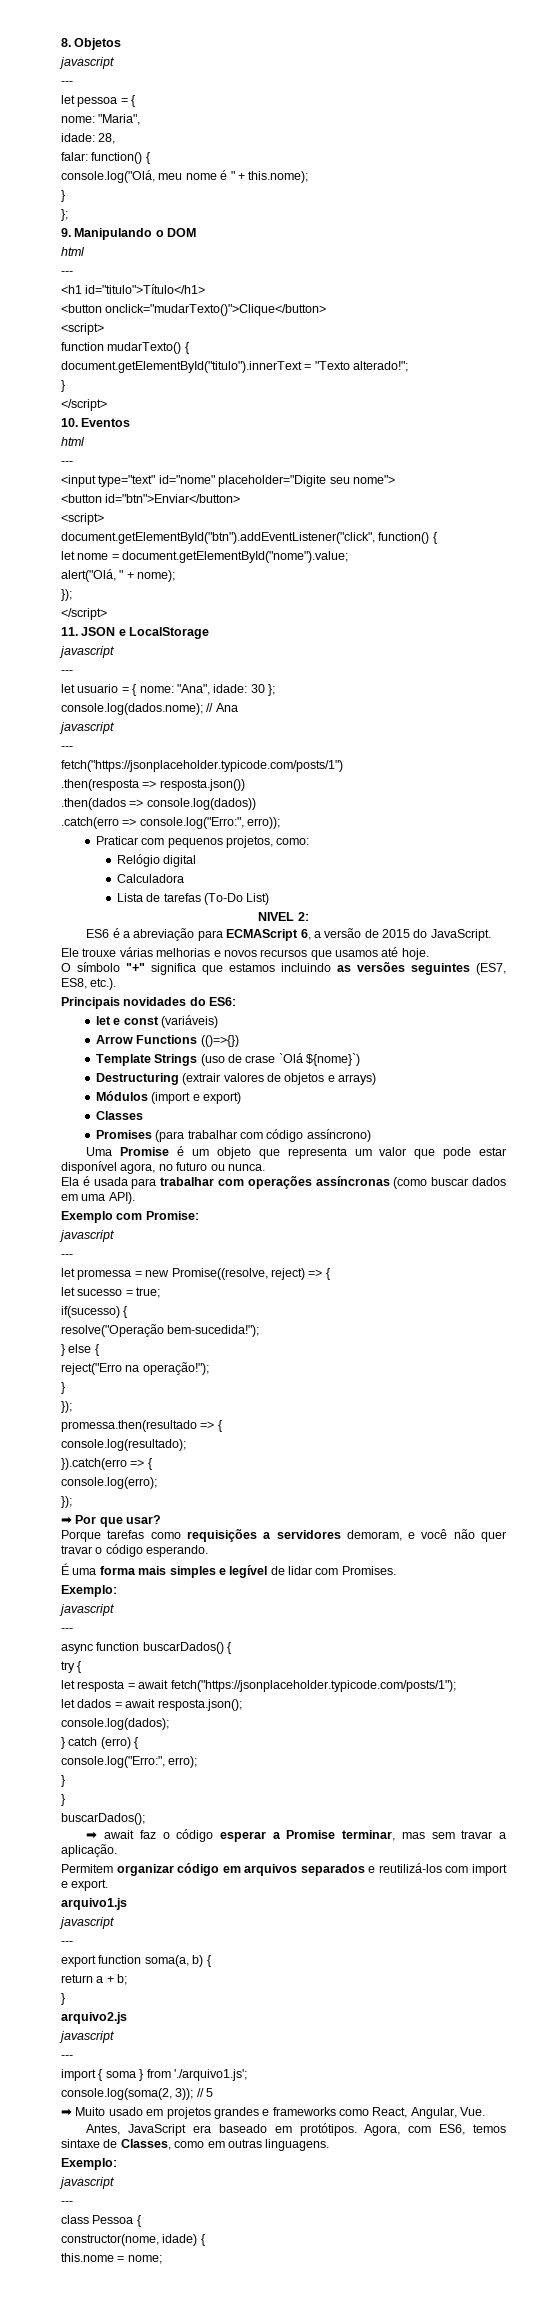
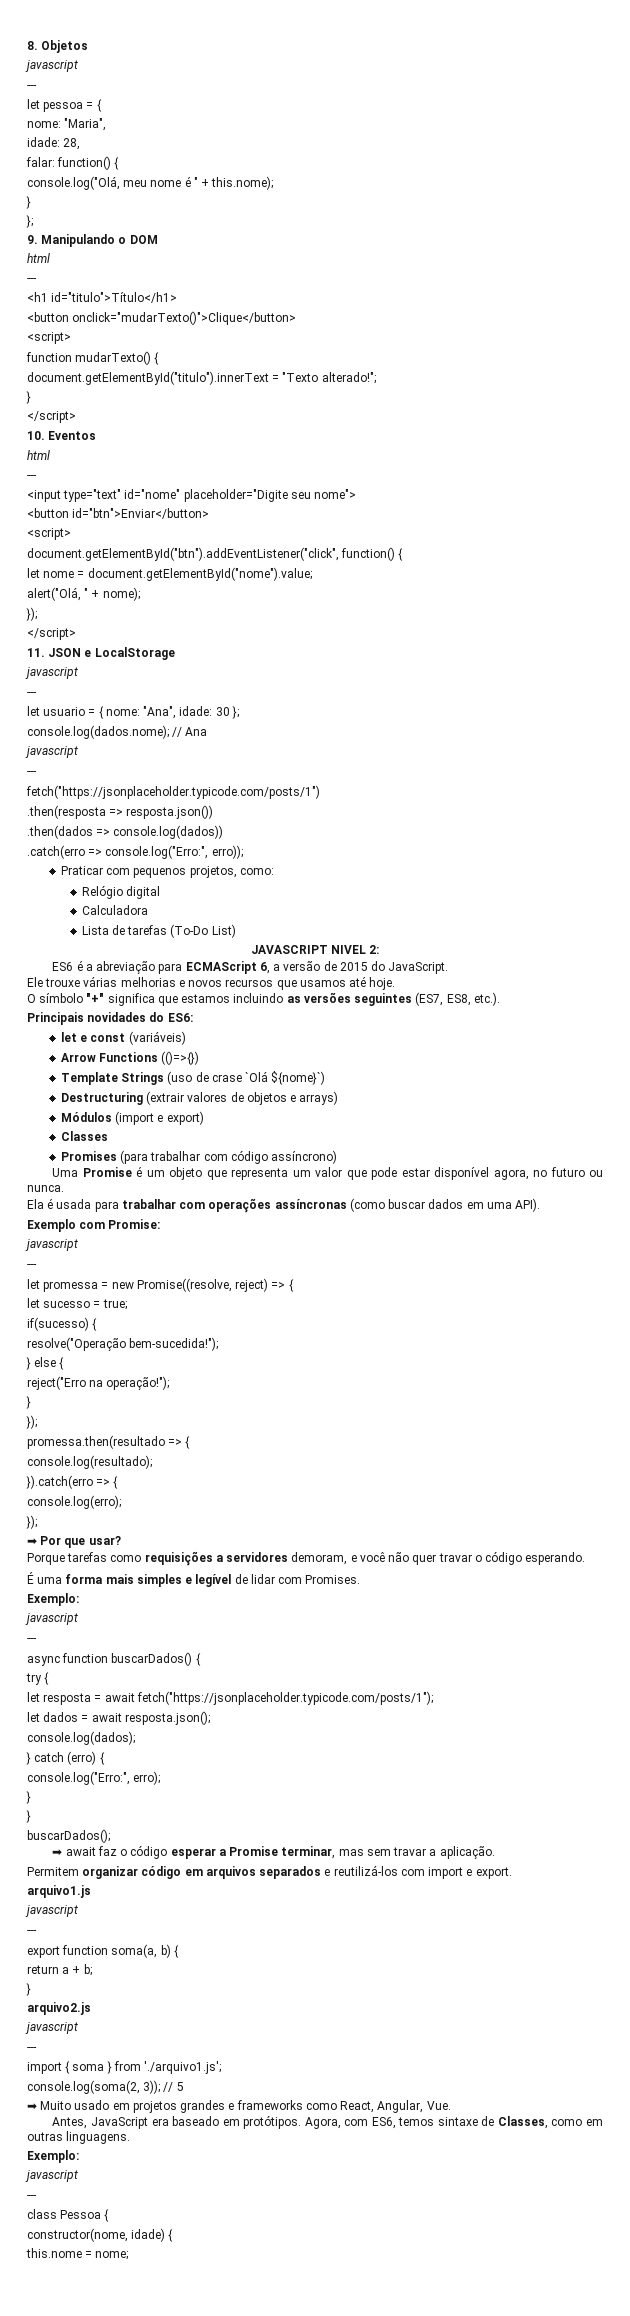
- NIVEL 2:
+ JAVASCRIPT NIVEL 2:

